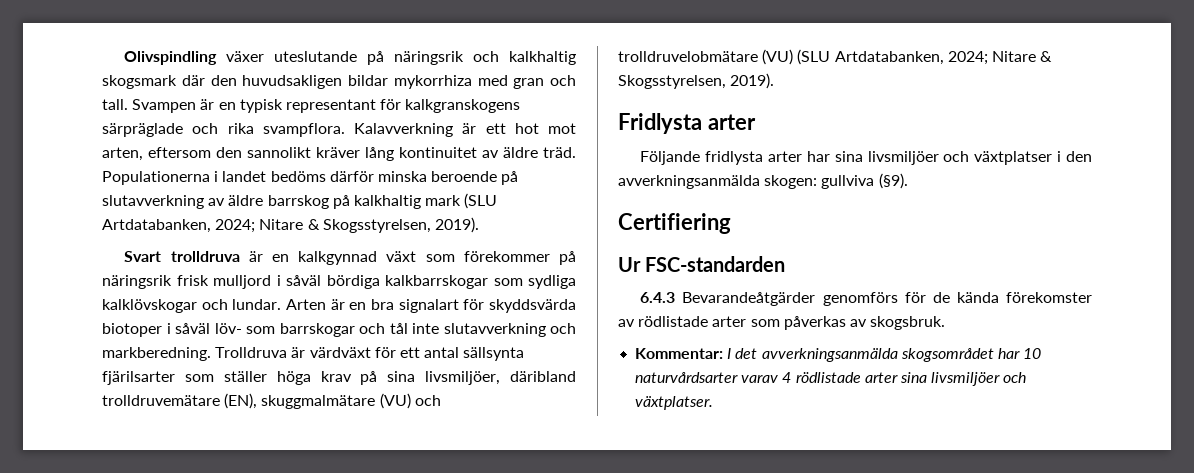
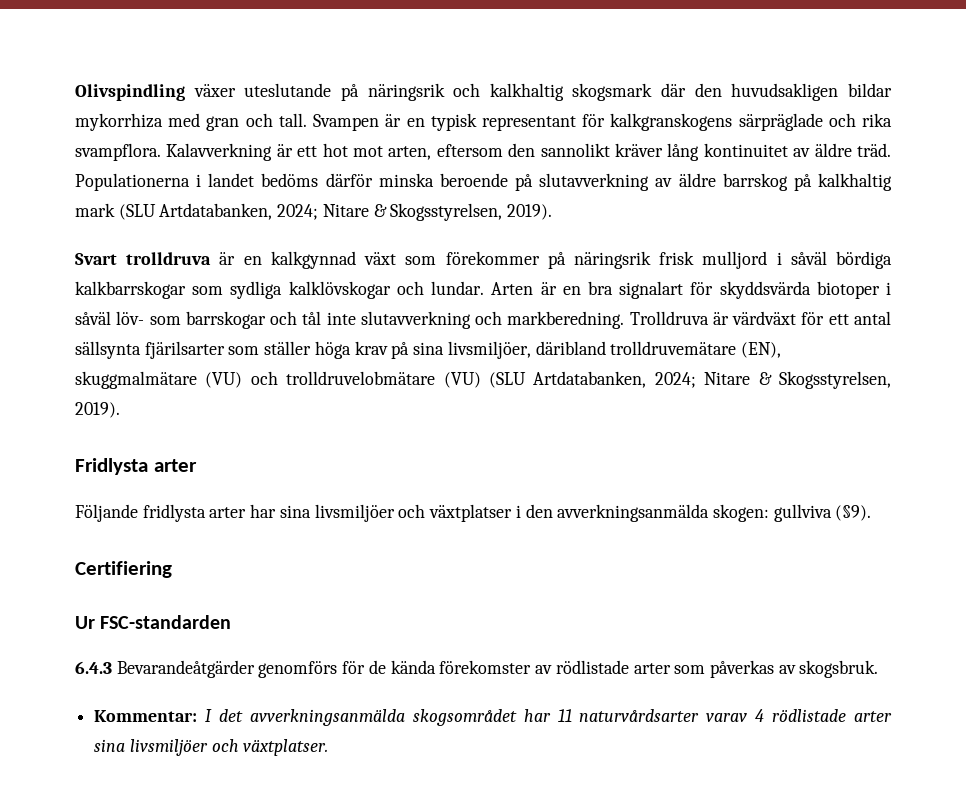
- Kommentar: I det avverkningsanmälda skogsområdet har 10 naturvårdsarter varav 4 rödlistade arter sina livsmiljöer och växtplatser.
+ Kommentar: I det avverkningsanmälda skogsområdet har 11 naturvårdsarter varav 4 rödlistade arter sina livsmiljöer och växtplatser.

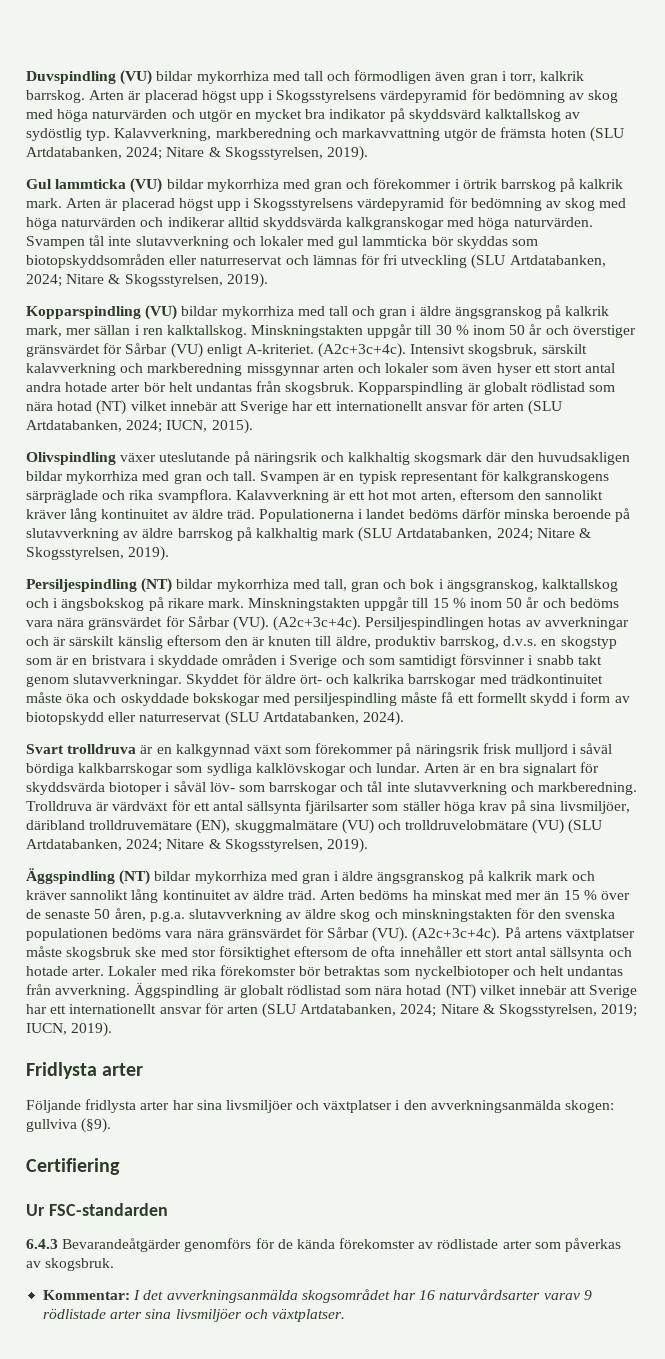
+ Duvspindling (VU) bildar mykorrhiza med tall och förmodligen även gran i torr, kalkrik barrskog. Arten är placerad högst upp i Skogsstyrelsens värdepyramid för bedömning av skog med höga naturvärden och utgör en mycket bra indikator på skyddsvärd kalktallskog av sydöstlig typ. Kalavverkning, markberedning och markavvattning utgör de främsta hoten (SLU Artdatabanken, 2024; Nitare & Skogsstyrelsen, 2019).
+ Gul lammticka (VU) bildar mykorrhiza med gran och förekommer i örtrik barrskog på kalkrik mark. Arten är placerad högst upp i Skogsstyrelsens värdepyramid för bedömning av skog med höga naturvärden och indikerar alltid skyddsvärda kalkgranskogar med höga naturvärden. Svampen tål inte slutavverkning och lokaler med gul lammticka bör skyddas som biotopskyddsområden eller naturreservat och lämnas för fri utveckling (SLU Artdatabanken, 2024; Nitare & Skogsstyrelsen, 2019).
+ Kopparspindling (VU) bildar mykorrhiza med tall och gran i äldre ängsgranskog på kalkrik mark, mer sällan i ren kalktallskog. Minskningstakten uppgår till 30 % inom 50 år och överstiger gränsvärdet för Sårbar (VU) enligt A-kriteriet. (A2c+3c+4c). Intensivt skogsbruk, särskilt kalavverkning och markberedning missgynnar arten och lokaler som även hyser ett stort antal andra hotade arter bör helt undantas från skogsbruk. Kopparspindling är globalt rödlistad som nära hotad (NT) vilket innebär att Sverige har ett internationellt ansvar för arten (SLU Artdatabanken, 2024; IUCN, 2015).
+ Persiljespindling (NT) bildar mykorrhiza med tall, gran och bok i ängsgranskog, kalktallskog och i ängsbokskog på rikare mark. Minskningstakten uppgår till 15 % inom 50 år och bedöms vara nära gränsvärdet för Sårbar (VU). (A2c+3c+4c). Persiljespindlingen hotas av avverkningar och är särskilt känslig eftersom den är knuten till äldre, produktiv barrskog, d.v.s. en skogstyp som är en bristvara i skyddade områden i Sverige och som samtidigt försvinner i snabb takt genom slutavverkningar. Skyddet för äldre ört- och kalkrika barrskogar med trädkontinuitet måste öka och oskyddade bokskogar med persiljespindling måste få ett formellt skydd i form av biotopskydd eller naturreservat (SLU Artdatabanken, 2024).
+ Äggspindling (NT) bildar mykorrhiza med gran i äldre ängsgranskog på kalkrik mark och kräver sannolikt lång kontinuitet av äldre träd. Arten bedöms ha minskat med mer än 15 % över de senaste 50 åren, p.g.a. slutavverkning av äldre skog och minskningstakten för den svenska populationen bedöms vara nära gränsvärdet för Sårbar (VU). (A2c+3c+4c). På artens växtplatser måste skogsbruk ske med stor försiktighet eftersom de ofta innehåller ett stort antal sällsynta och hotade arter. Lokaler med rika förekomster bör betraktas som nyckelbiotoper och helt undantas från avverkning. Äggspindling är globalt rödlistad som nära hotad (NT) vilket innebär att Sverige har ett internationellt ansvar för arten (SLU Artdatabanken, 2024; Nitare & Skogsstyrelsen, 2019; IUCN, 2019).
- Kommentar: I det avverkningsanmälda skogsområdet har 11 naturvårdsarter varav 4 rödlistade arter sina livsmiljöer och växtplatser.
+ Kommentar: I det avverkningsanmälda skogsområdet har 16 naturvårdsarter varav 9 rödlistade arter sina livsmiljöer och växtplatser.

